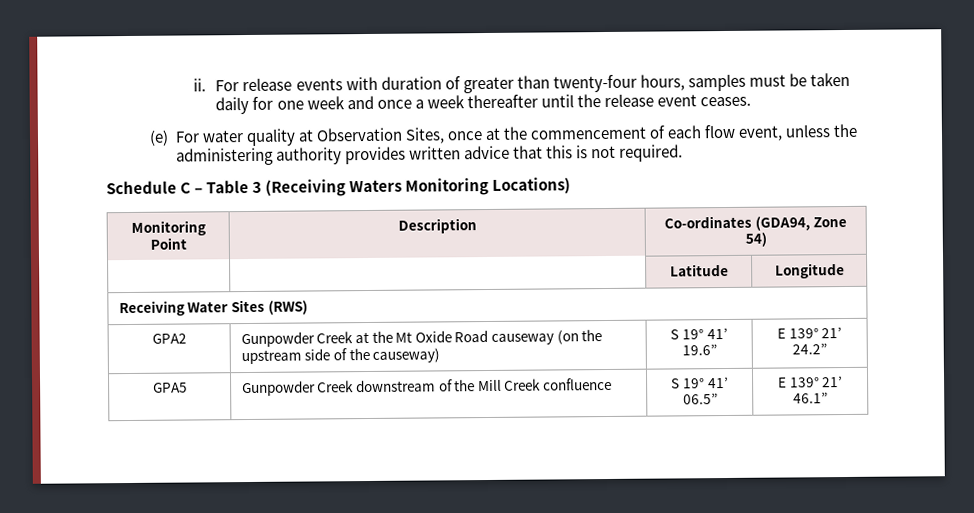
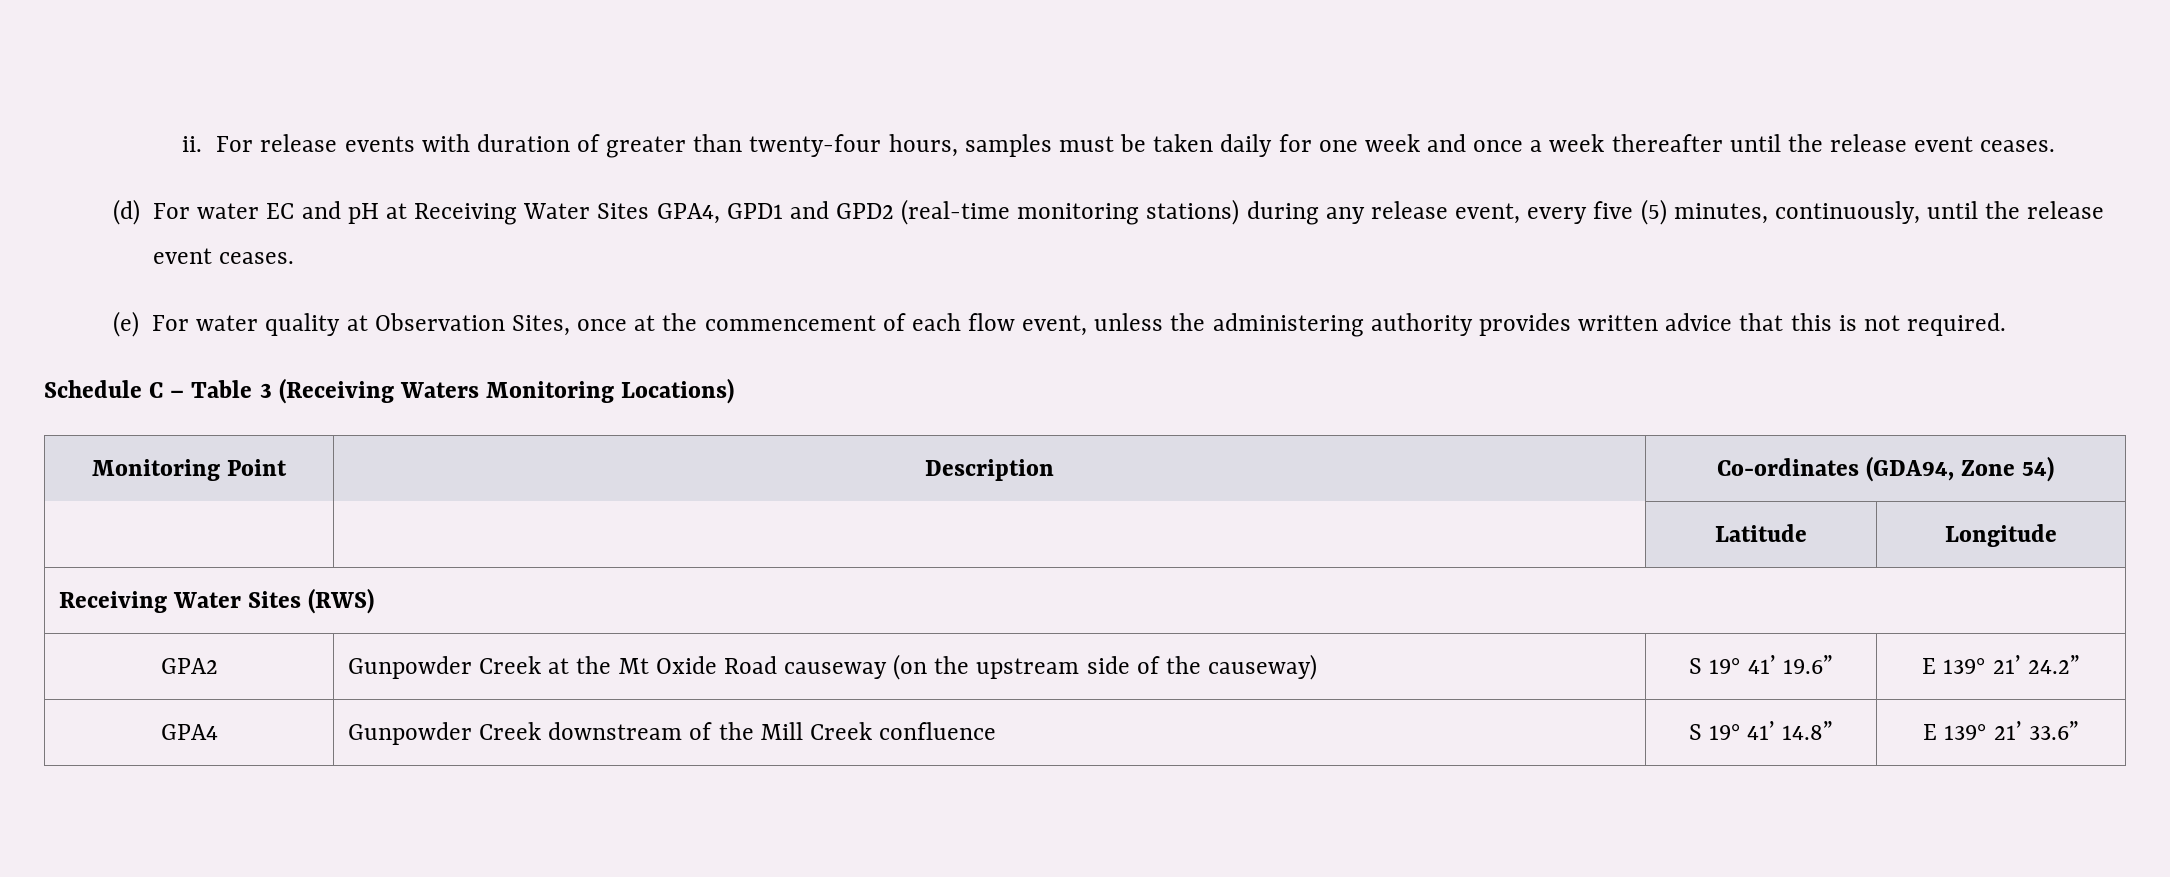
+ (d) For water EC and pH at Receiving Water Sites GPA4, GPD1 and GPD2 (real-time monitoring stations) during any release event, every five (5) minutes, continuously, until the release event ceases.
- GPA5 | Gunpowder Creek downstream of the Mill Creek confluence | S 19° 41’ 06.5” | E 139° 21’ 46.1”
+ GPA4 | Gunpowder Creek downstream of the Mill Creek confluence | S 19° 41’ 14.8” | E 139° 21’ 33.6”

